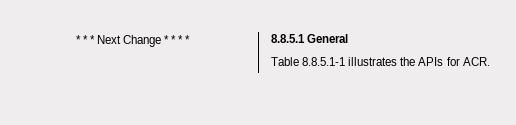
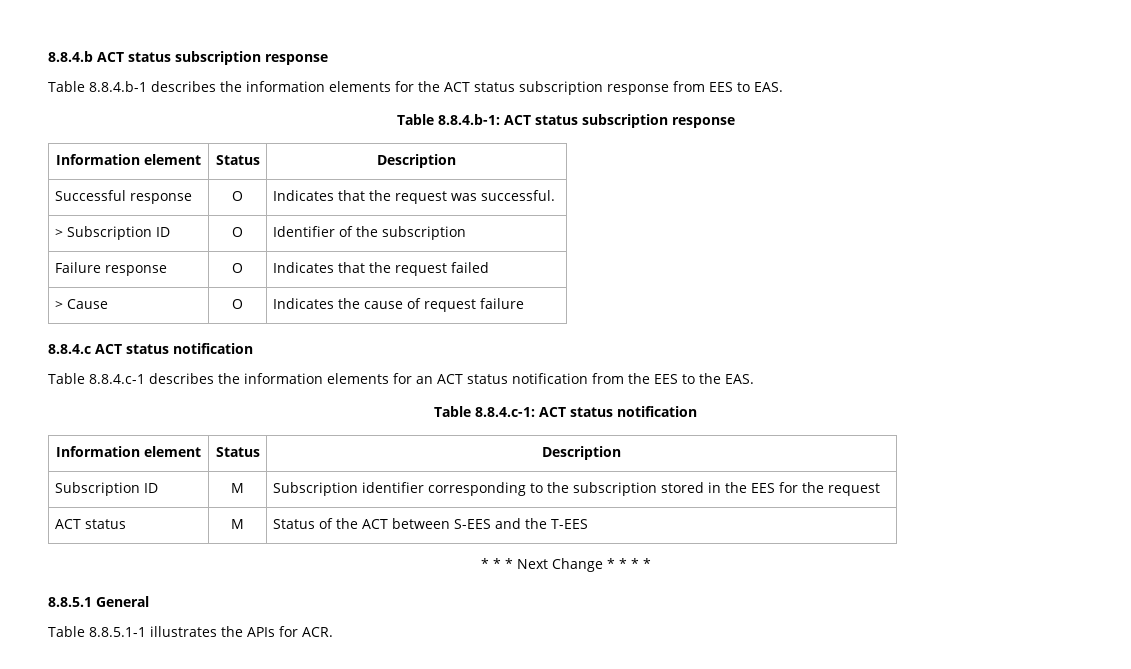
+ 8.8.4.b ACT status subscription response
+ Table 8.8.4.b-1 describes the information elements for the ACT status subscription response from EES to EAS.
+ Table 8.8.4.b-1: ACT status subscription response
+ Information element | Status | Description
+ Successful response | O | Indicates that the request was successful.
+ > Subscription ID | O | Identifier of the subscription
+ Failure response | O | Indicates that the request failed
+ > Cause | O | Indicates the cause of request failure
+ 8.8.4.c ACT status notification
+ Table 8.8.4.c-1 describes the information elements for an ACT status notification from the EES to the EAS.
+ Table 8.8.4.c-1: ACT status notification
+ Information element | Status | Description
+ Subscription ID | M | Subscription identifier corresponding to the subscription stored in the EES for the request
+ ACT status | M | Status of the ACT between S-EES and the T-EES

